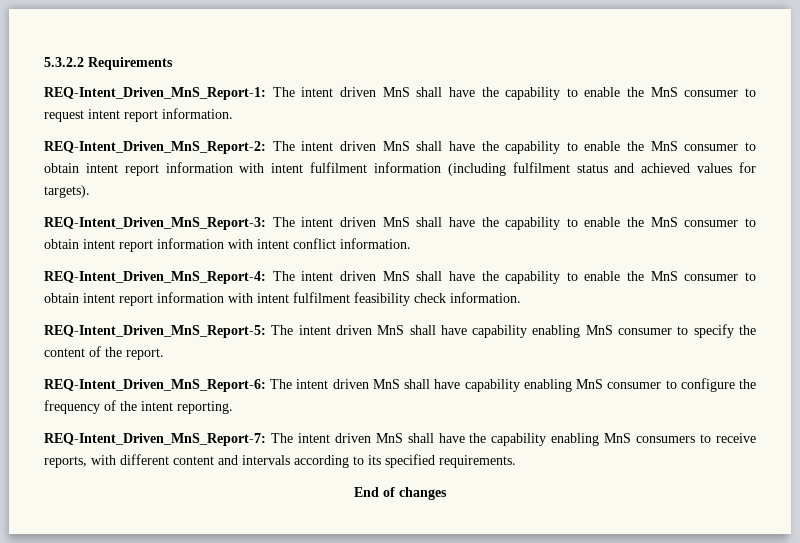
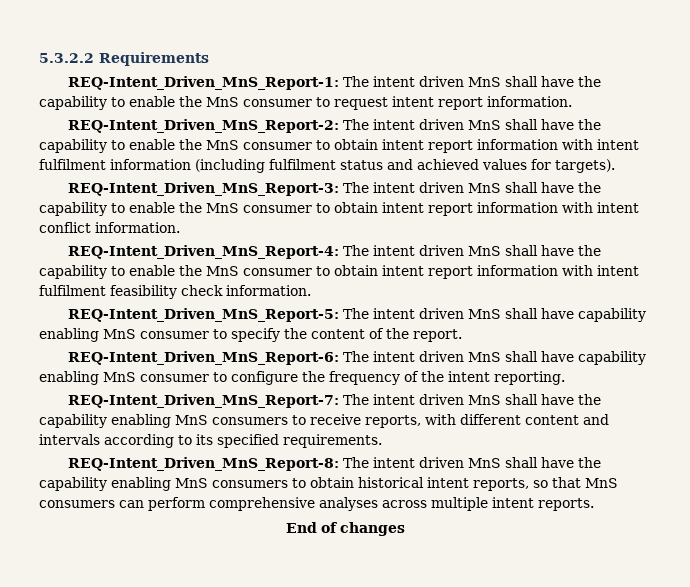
+ REQ-Intent_Driven_MnS_Report-8: The intent driven MnS shall have the capability enabling MnS consumers to obtain historical intent reports, so that MnS consumers can perform comprehensive analyses across multiple intent reports.

